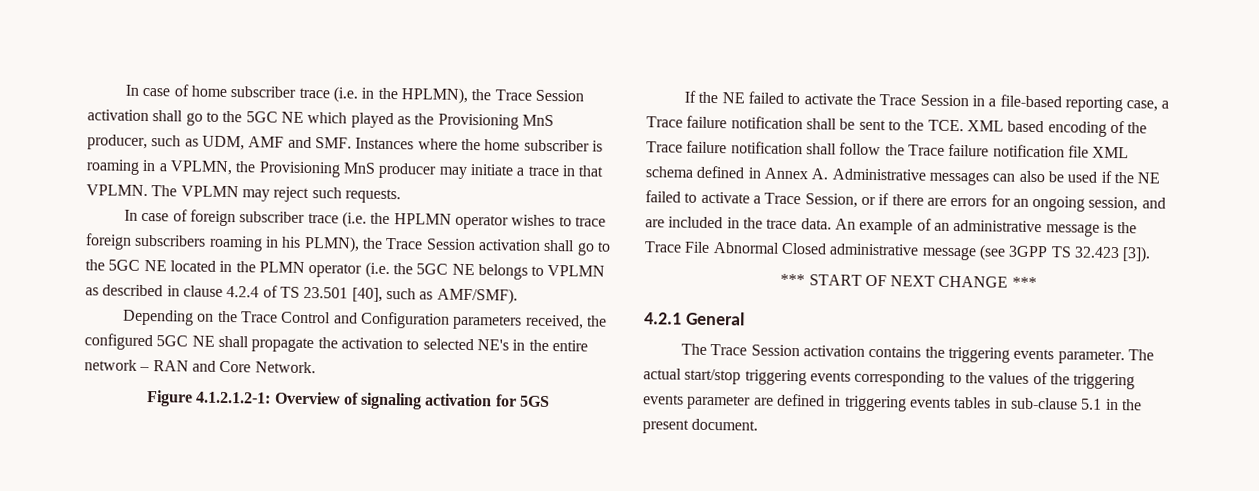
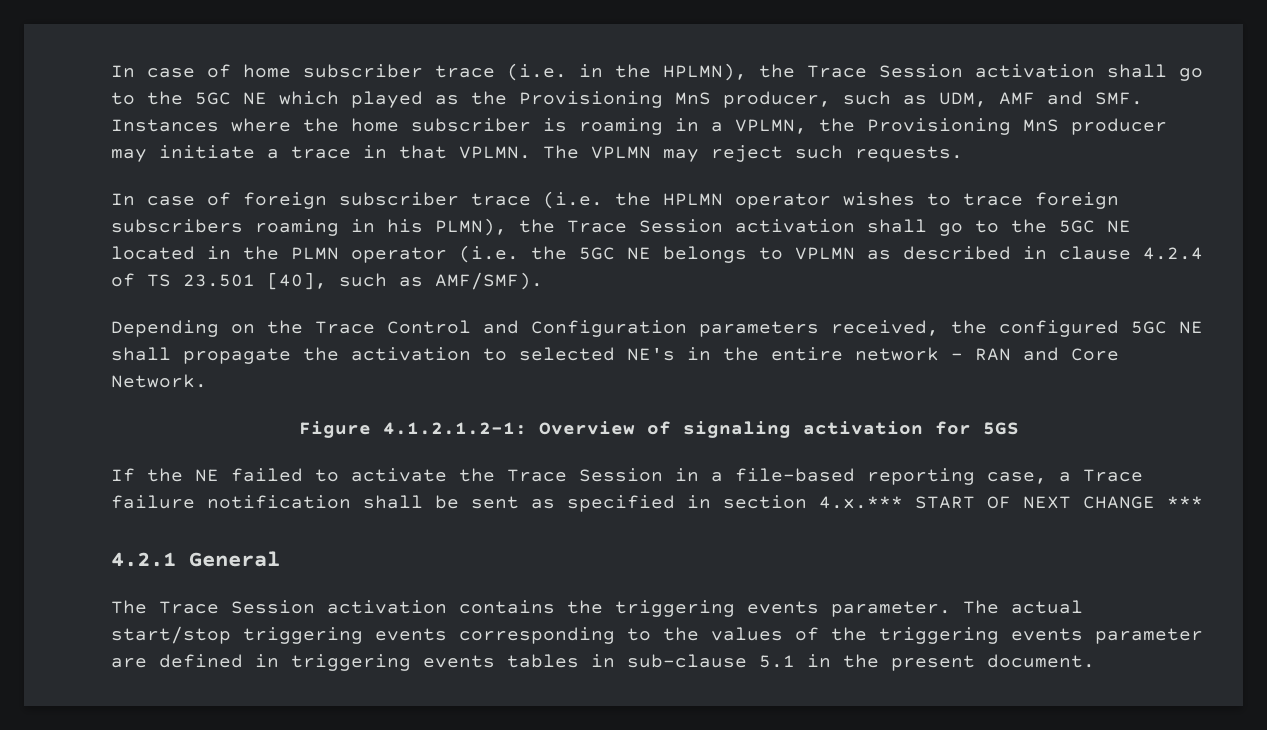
- If the NE failed to activate the Trace Session in a file-based reporting case, a Trace failure notification shall be sent to the TCE. XML based encoding of the Trace failure notification shall follow the Trace failure notification file XML schema defined in Annex A. Administrative messages can also be used if the NE failed to activate a Trace Session, or if there are errors for an ongoing session, and are included in the trace data. An example of an administrative message is the Trace File Abnormal Closed administrative message (see 3GPP TS 32.423 [3]).
- *** START OF NEXT CHANGE ***
+ If the NE failed to activate the Trace Session in a file-based reporting case, a Trace failure notification shall be sent as specified in section 4.x.*** START OF NEXT CHANGE ***

